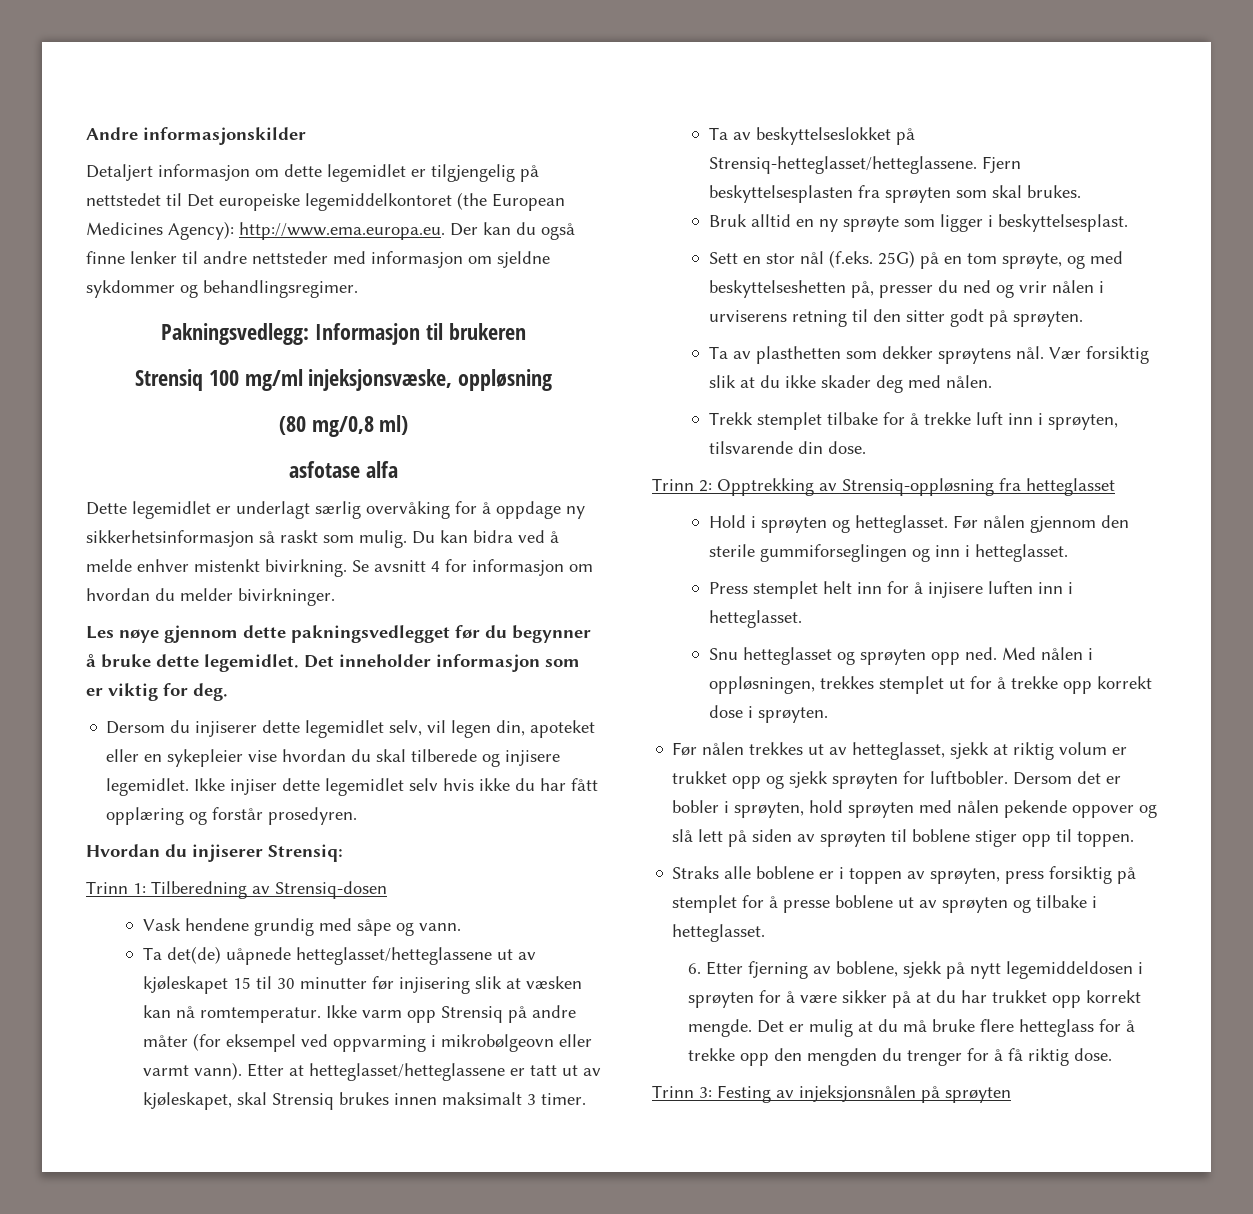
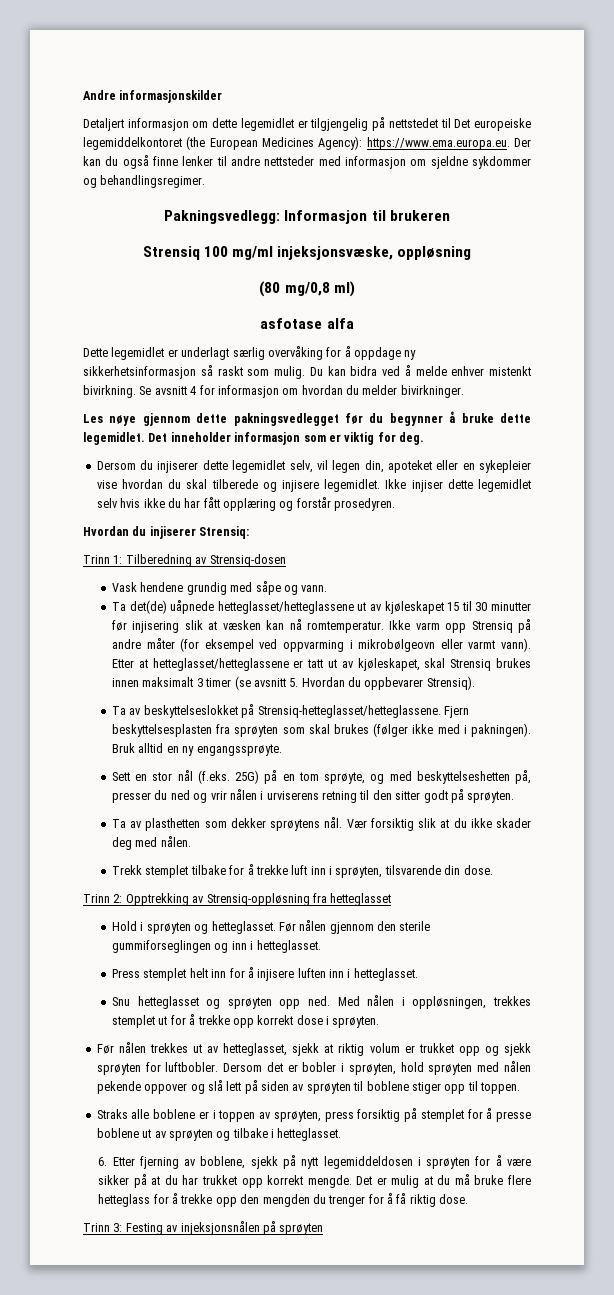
- Detaljert informasjon om dette legemidlet er tilgjengelig på nettstedet til Det europeiske legemiddelkontoret (the European Medicines Agency): http://www.ema.europa.eu. Der kan du også finne lenker til andre nettsteder med informasjon om sjeldne sykdommer og behandlingsregimer.
+ Detaljert informasjon om dette legemidlet er tilgjengelig på nettstedet til Det europeiske legemiddelkontoret (the European Medicines Agency): https://www.ema.europa.eu. Der kan du også finne lenker til andre nettsteder med informasjon om sjeldne sykdommer og behandlingsregimer.
- Etter at hetteglasset/hetteglassene er tatt ut av kjøleskapet, skal Strensiq brukes innen maksimalt 3 timer.
+ Etter at hetteglasset/hetteglassene er tatt ut av kjøleskapet, skal Strensiq brukes innen maksimalt 3 timer (se avsnitt 5. Hvordan du oppbevarer Strensiq).
- Fjern beskyttelsesplasten fra sprøyten som skal brukes.
- Bruk alltid en ny sprøyte som ligger i beskyttelsesplast.
+ Fjern beskyttelsesplasten fra sprøyten som skal brukes (følger ikke med i pakningen). Bruk alltid en ny engangssprøyte.

